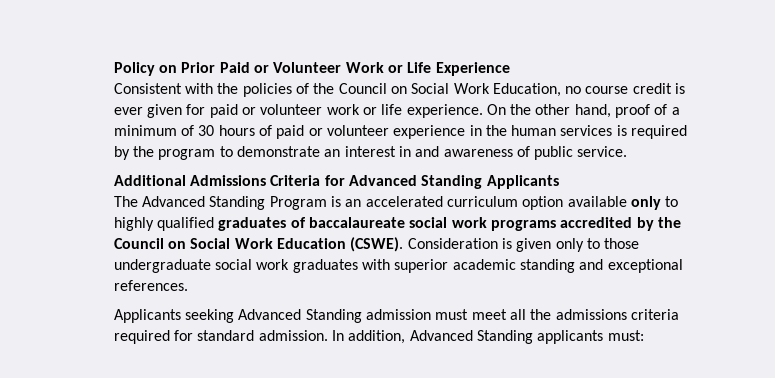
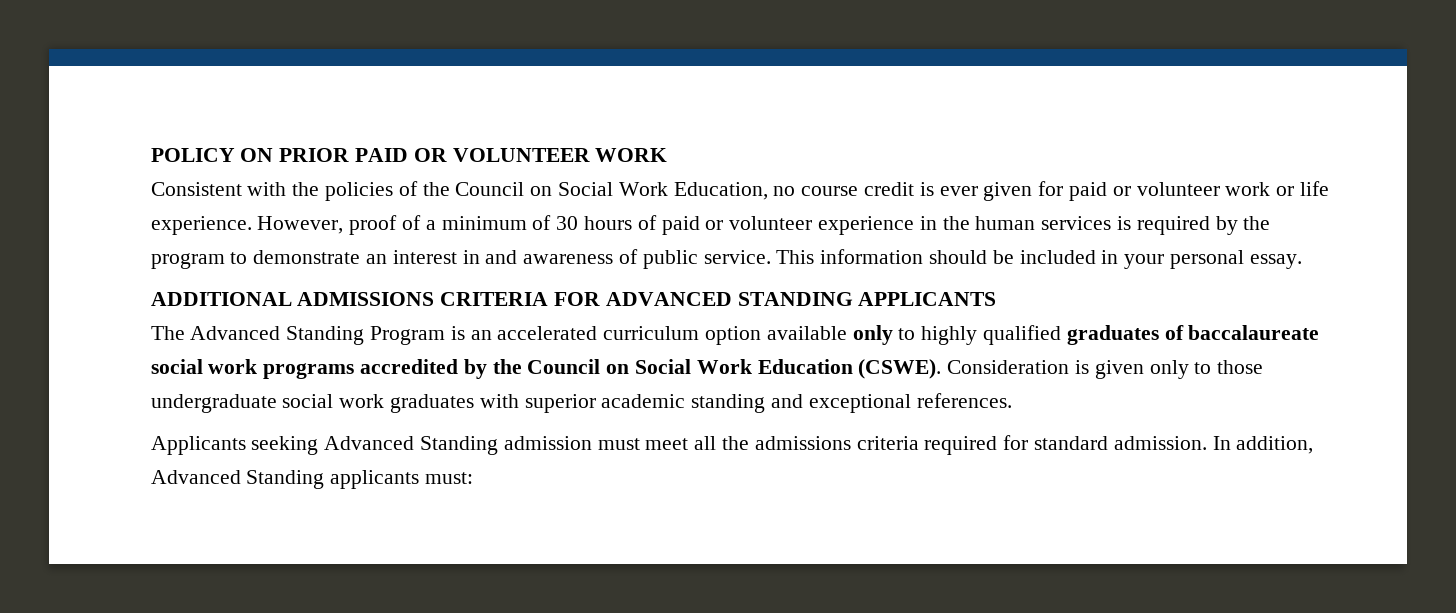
- Policy on Prior Paid or Volunteer Work or Life Experience
+ POLICY ON PRIOR PAID OR VOLUNTEER WORK
- On the other hand, proof of a minimum of 30 hours of paid or volunteer experience in the human services is required by the program to demonstrate an interest in and awareness of public service.
- Additional Admissions Criteria for Advanced Standing Applicants
+ However, proof of a minimum of 30 hours of paid or volunteer experience in the human services is required by the program to demonstrate an interest in and awareness of public service. This information should be included in your personal essay.
+ ADDITIONAL ADMISSIONS CRITERIA FOR ADVANCED STANDING APPLICANTS

